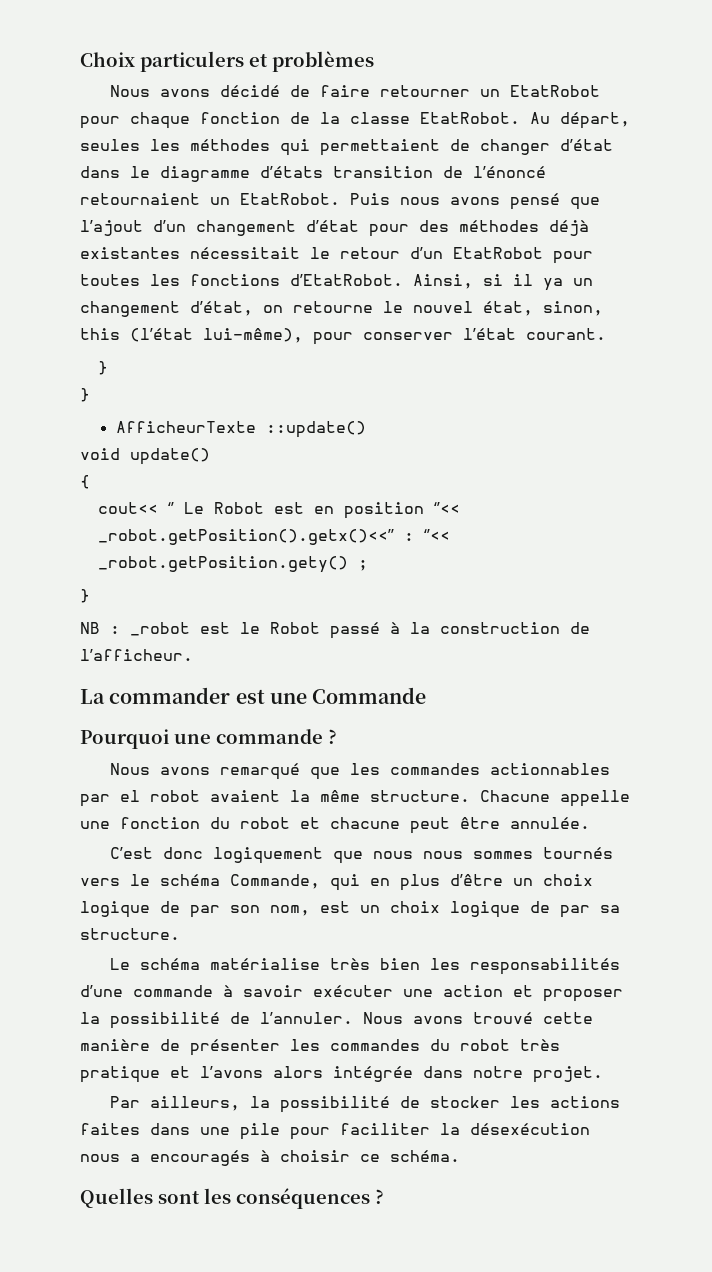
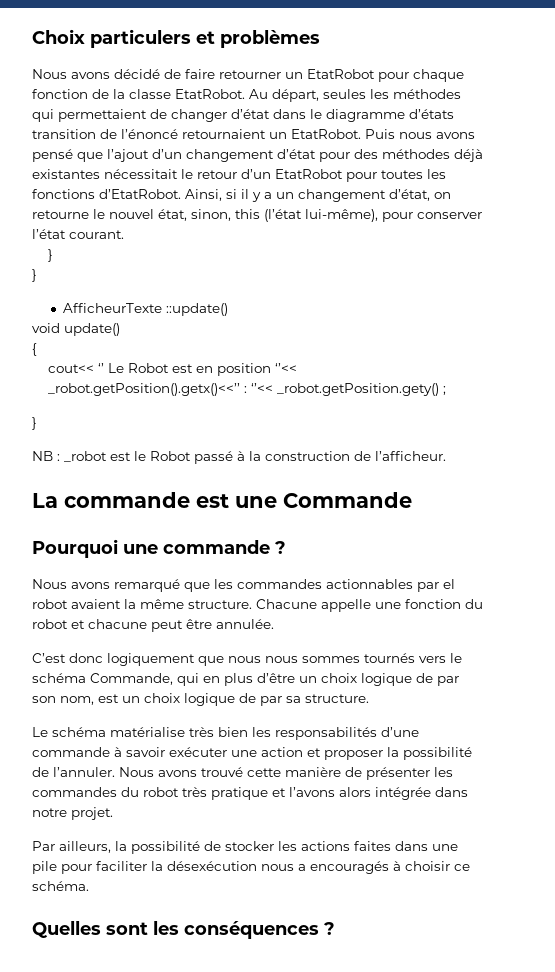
- Ainsi, si il ya un changement d’état, on retourne le nouvel état, sinon, this (l’état lui-même), pour conserver l’état courant.
+ Ainsi, si il y a un changement d’état, on retourne le nouvel état, sinon, this (l’état lui-même), pour conserver l’état courant.
- La commander est une Commande
+ La commande est une Commande

